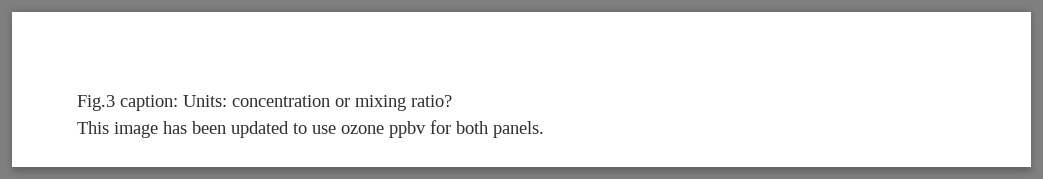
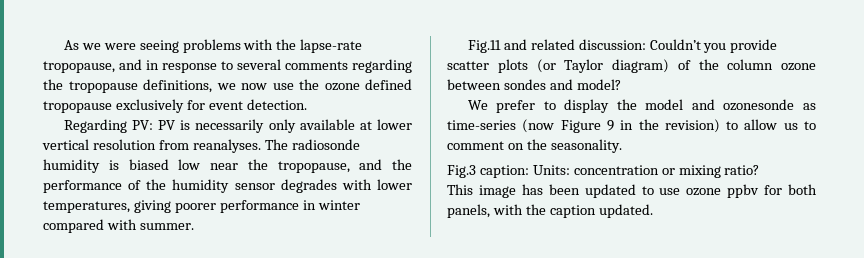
+ As we were seeing problems with the lapse-rate tropopause, and in response to several comments regarding the tropopause definitions, we now use the ozone defined tropopause exclusively for event detection.
+ Regarding PV: PV is necessarily only available at lower vertical resolution from reanalyses. The radiosonde humidity is biased low near the tropopause, and the performance of the humidity sensor degrades with lower temperatures, giving poorer performance in winter compared with summer.
+ Fig.11 and related discussion: Couldn’t you provide scatter plots (or Taylor diagram) of the column ozone between sondes and model?
+ We prefer to display the model and ozonesonde as time-series (now Figure 9 in the revision) to allow us to comment on the seasonality.
- This image has been updated to use ozone ppbv for both panels.
+ This image has been updated to use ozone ppbv for both panels, with the caption updated.

